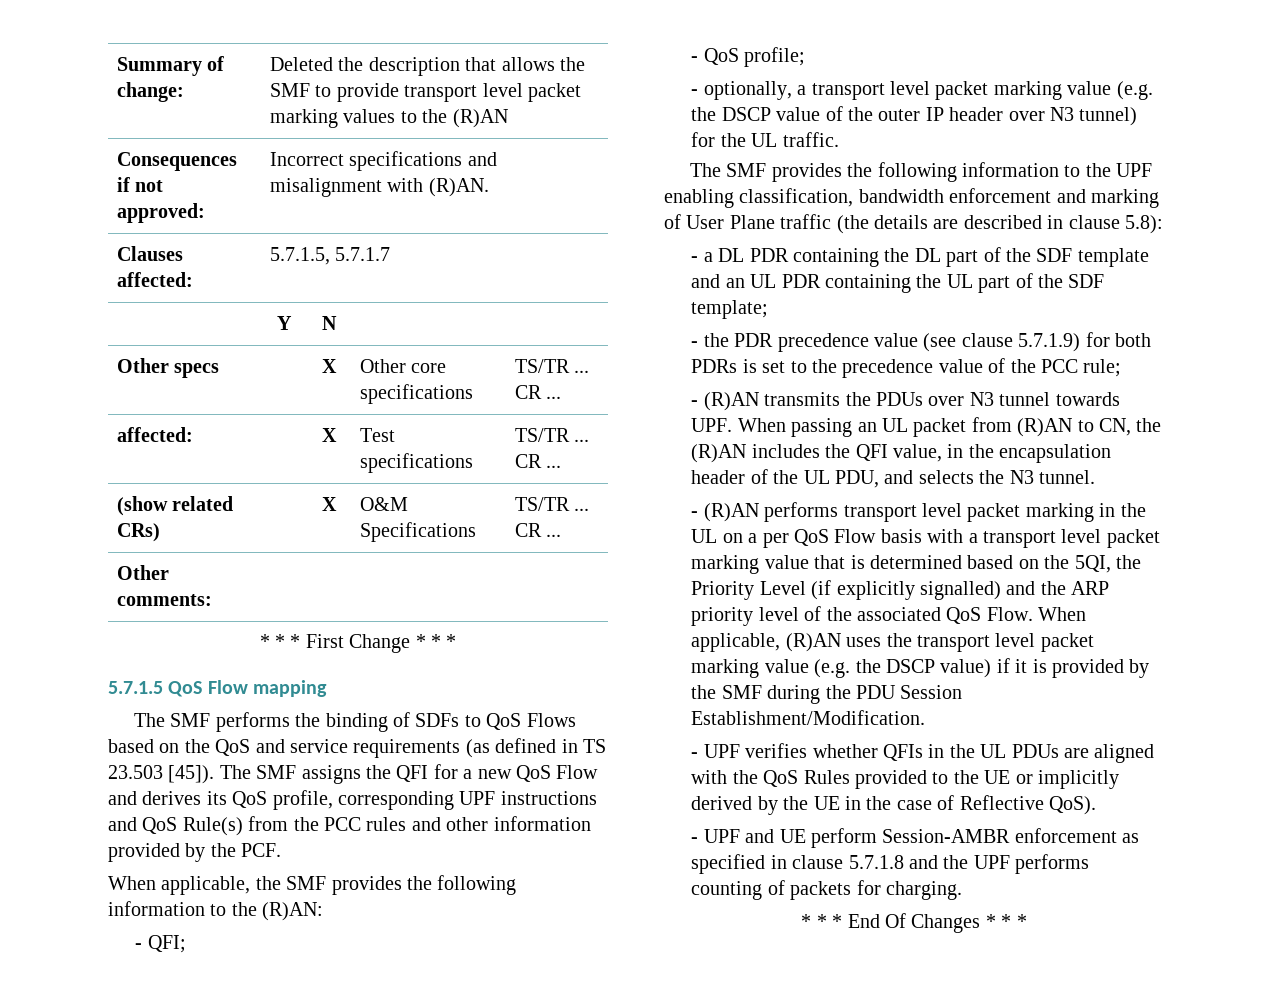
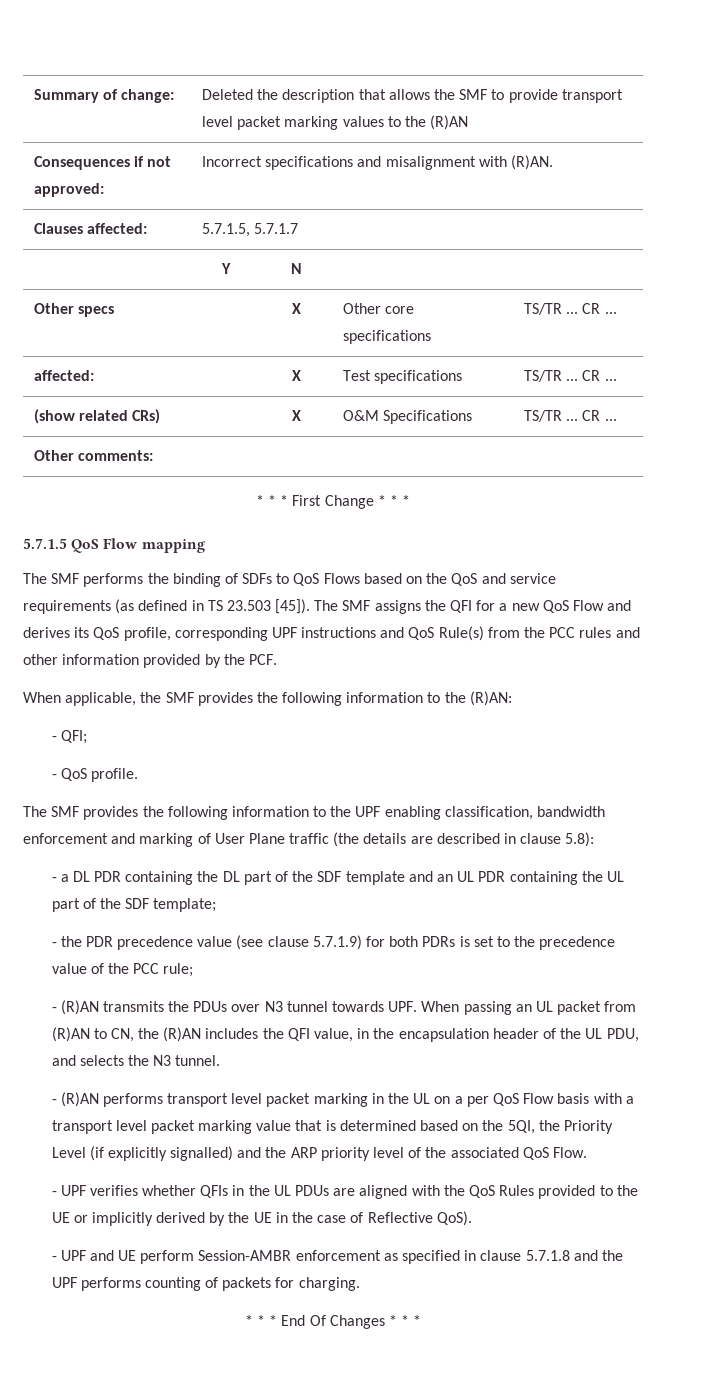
- - QoS profile;
- - optionally, a transport level packet marking value (e.g. the DSCP value of the outer IP header over N3 tunnel) for the UL traffic.
+ - QoS profile.
- When applicable, (R)AN uses the transport level packet marking value (e.g. the DSCP value) if it is provided by the SMF during the PDU Session Establishment/Modification.

